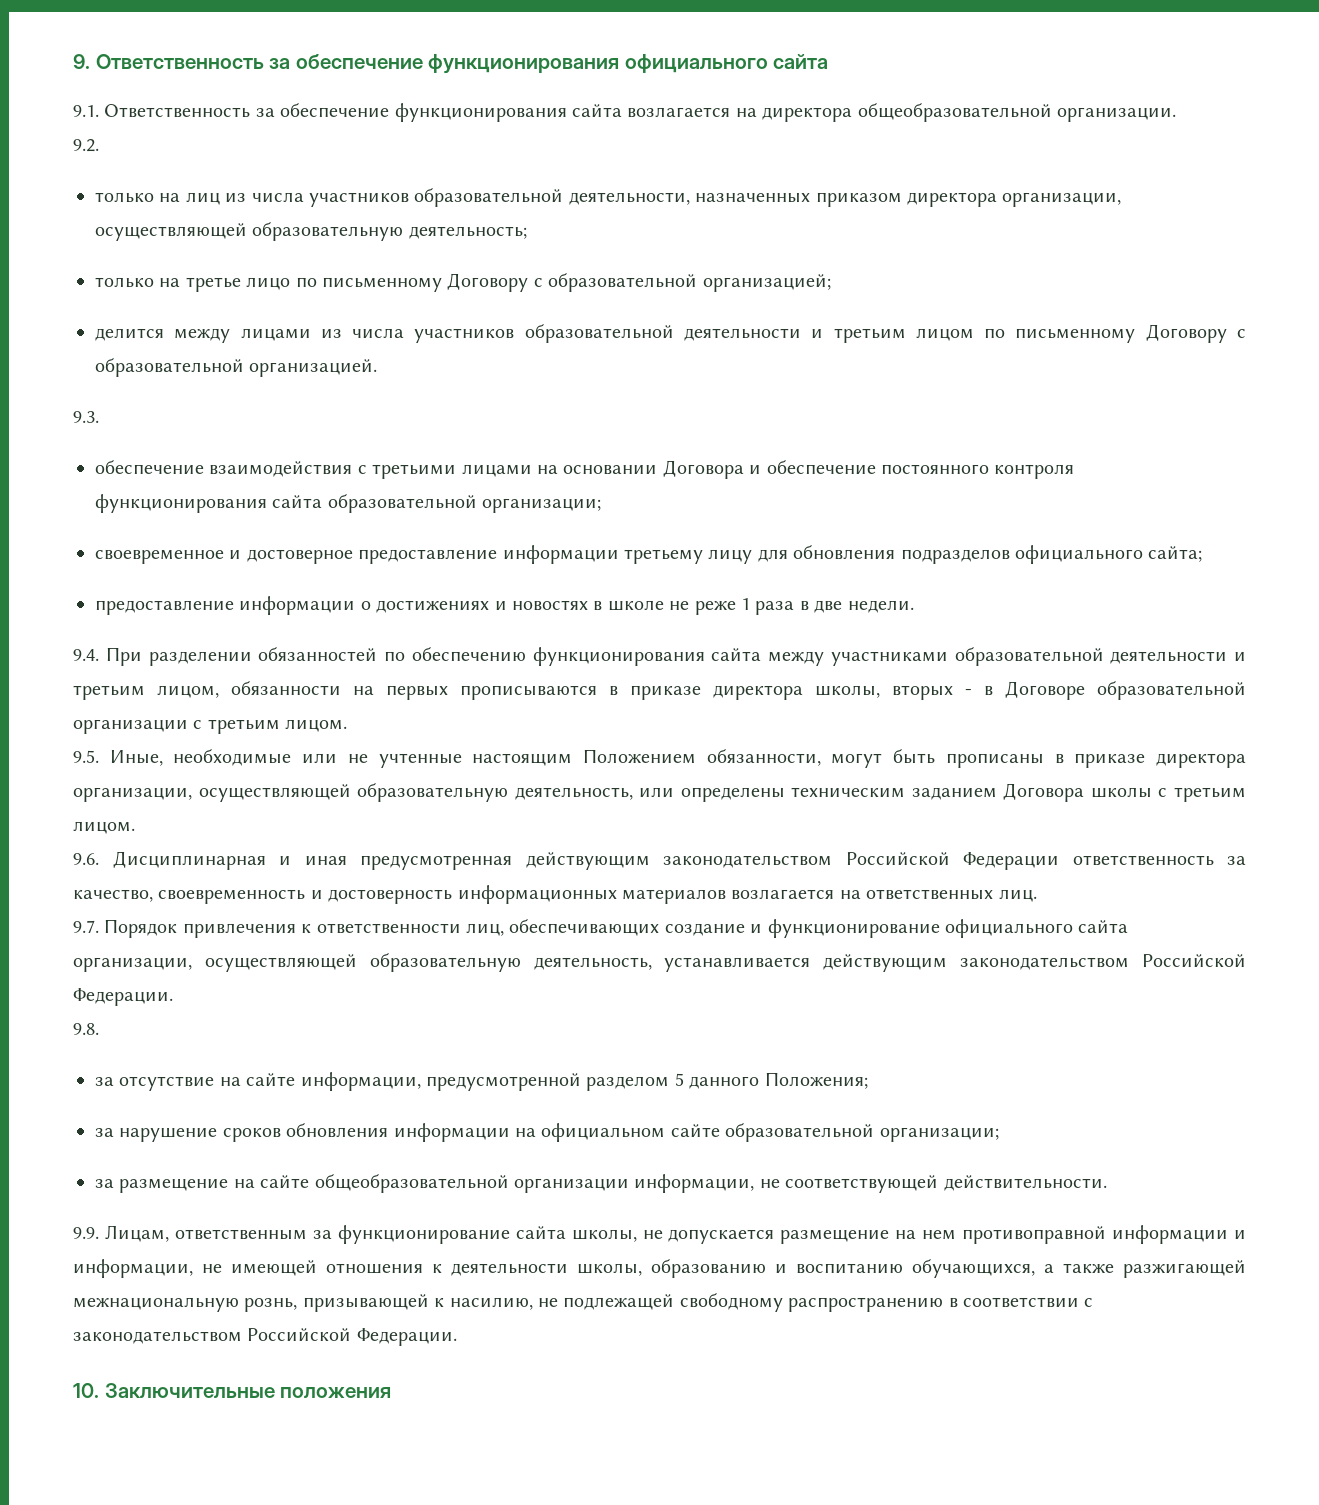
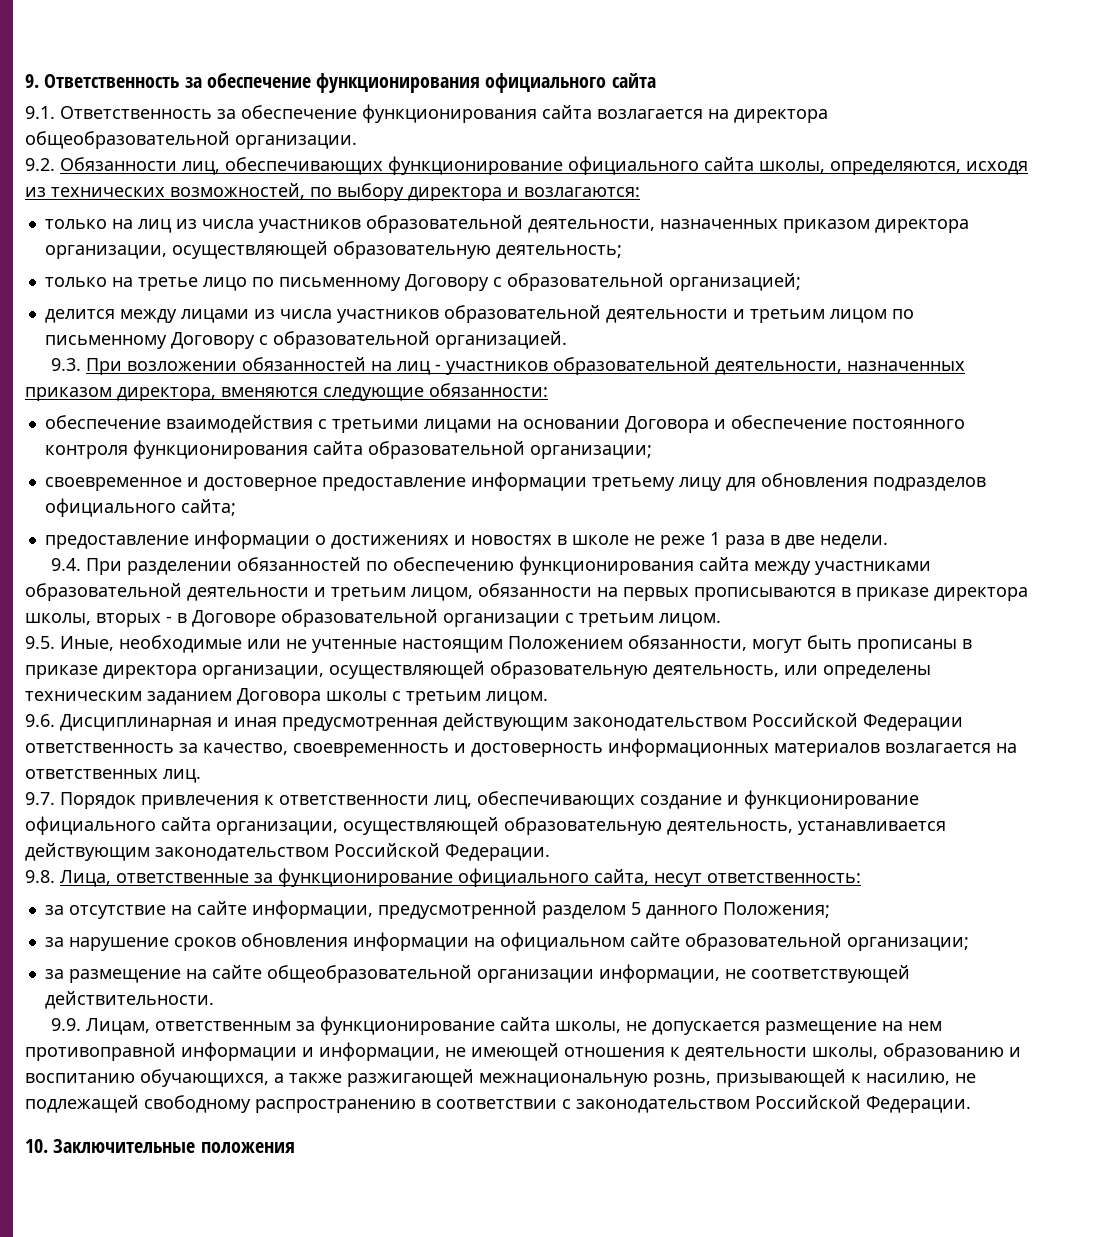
- 9.2.
+ 9.2. Обязанности лиц, обеспечивающих функционирование официального сайта школы, определяются, исходя из технических возможностей, по выбору директора и возлагаются:
- 9.3.
+ 9.3. При возложении обязанностей на лиц - участников образовательной деятельности, назначенных приказом директора, вменяются следующие обязанности:
- 9.8.
+ 9.8. Лица, ответственные за функционирование официального сайта, несут ответственность:

